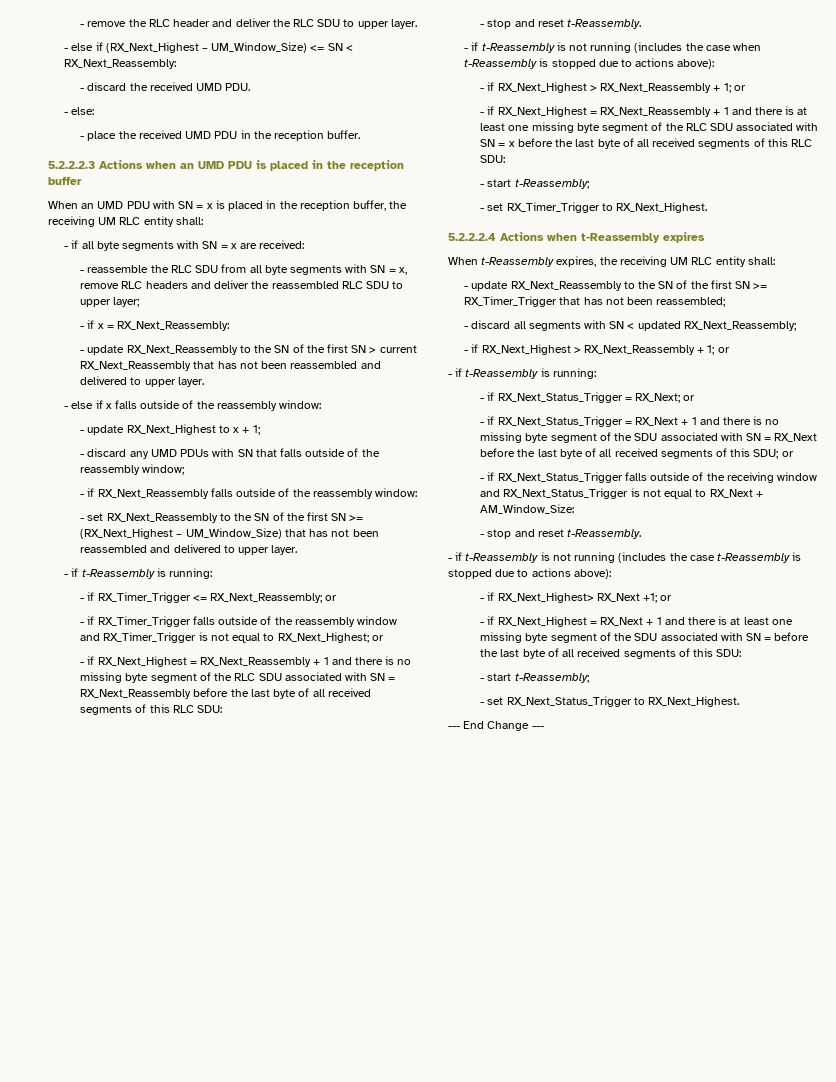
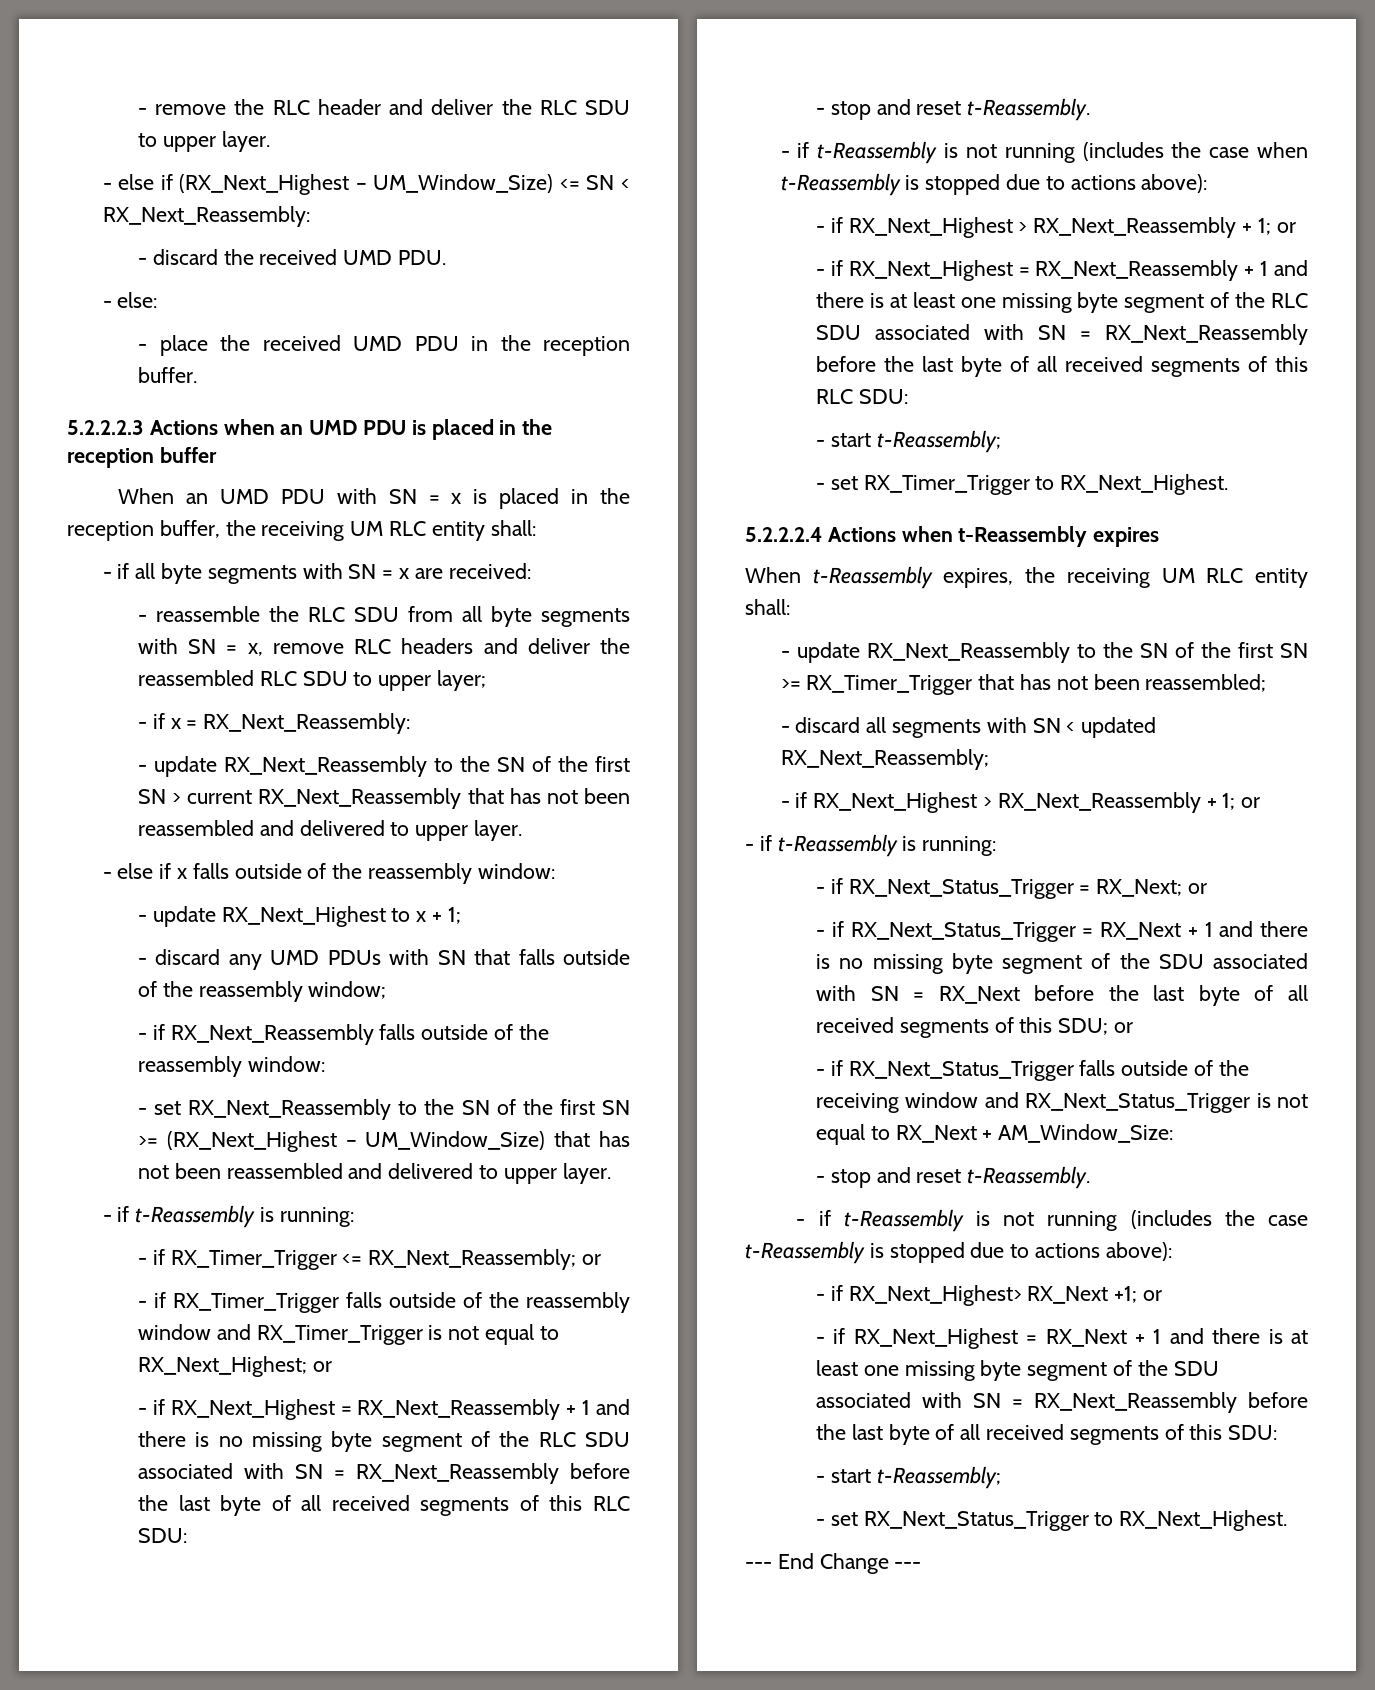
- - if RX_Next_Highest = RX_Next_Reassembly + 1 and there is at least one missing byte segment of the RLC SDU associated with SN = x before the last byte of all received segments of this RLC SDU:
+ - if RX_Next_Highest = RX_Next_Reassembly + 1 and there is at least one missing byte segment of the RLC SDU associated with SN = RX_Next_Reassembly before the last byte of all received segments of this RLC SDU:
- - if RX_Next_Highest = RX_Next + 1 and there is at least one missing byte segment of the SDU associated with SN = before the last byte of all received segments of this SDU:
+ - if RX_Next_Highest = RX_Next + 1 and there is at least one missing byte segment of the SDU associated with SN = RX_Next_Reassembly before the last byte of all received segments of this SDU:

